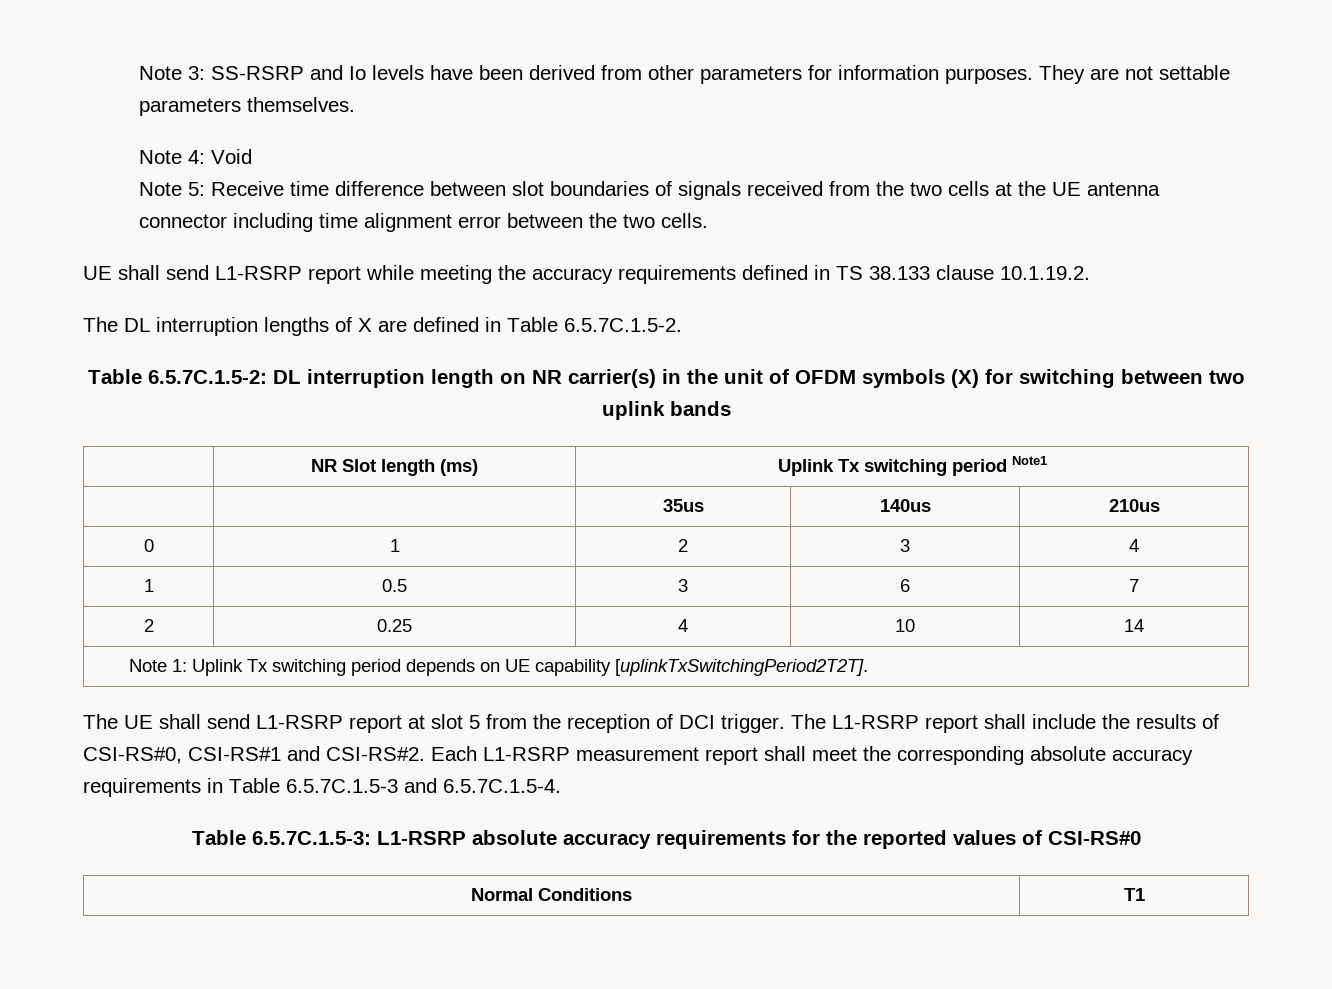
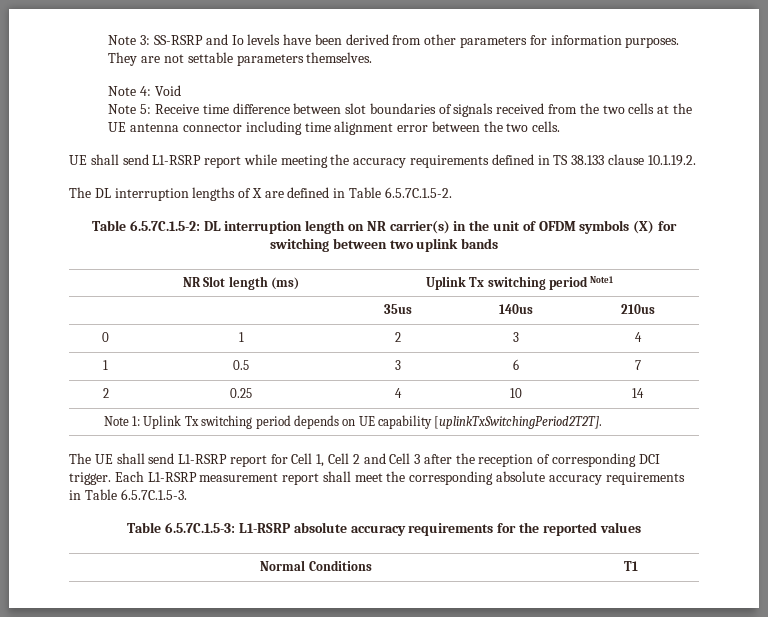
- The UE shall send L1-RSRP report at slot 5 from the reception of DCI trigger.
+ The UE shall send L1-RSRP report for Cell 1, Cell 2 and Cell 3 after the reception of corresponding DCI trigger.
- The L1-RSRP report shall include the results of CSI-RS#0, CSI-RS#1 and CSI-RS#2.
- Each L1-RSRP measurement report shall meet the corresponding absolute accuracy requirements in Table 6.5.7C.1.5-3 and 6.5.7C.1.5-4.
+ Each L1-RSRP measurement report shall meet the corresponding absolute accuracy requirements in Table 6.5.7C.1.5-3.
- Table 6.5.7C.1.5-3: L1-RSRP absolute accuracy requirements for the reported values of CSI-RS#0
+ Table 6.5.7C.1.5-3: L1-RSRP absolute accuracy requirements for the reported values

